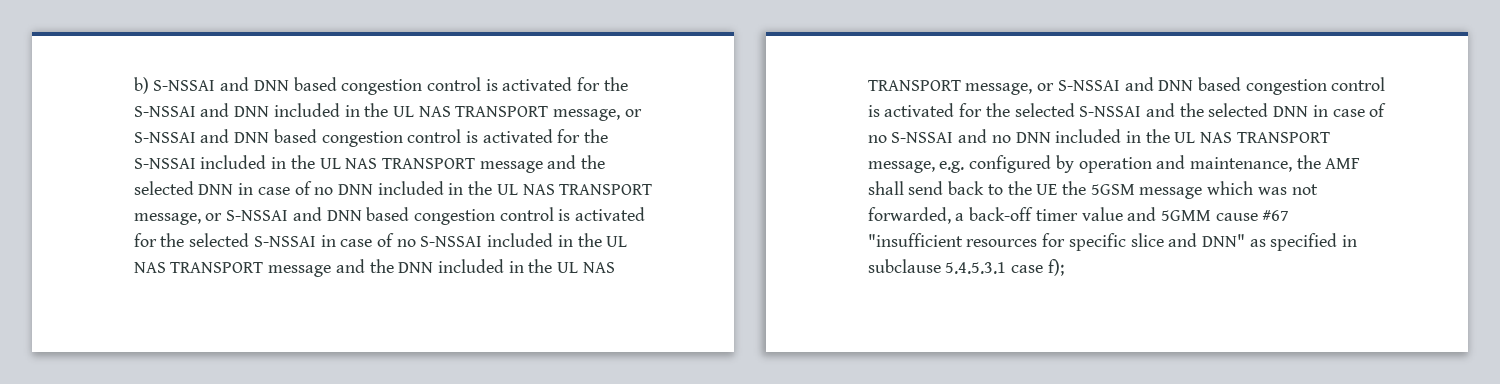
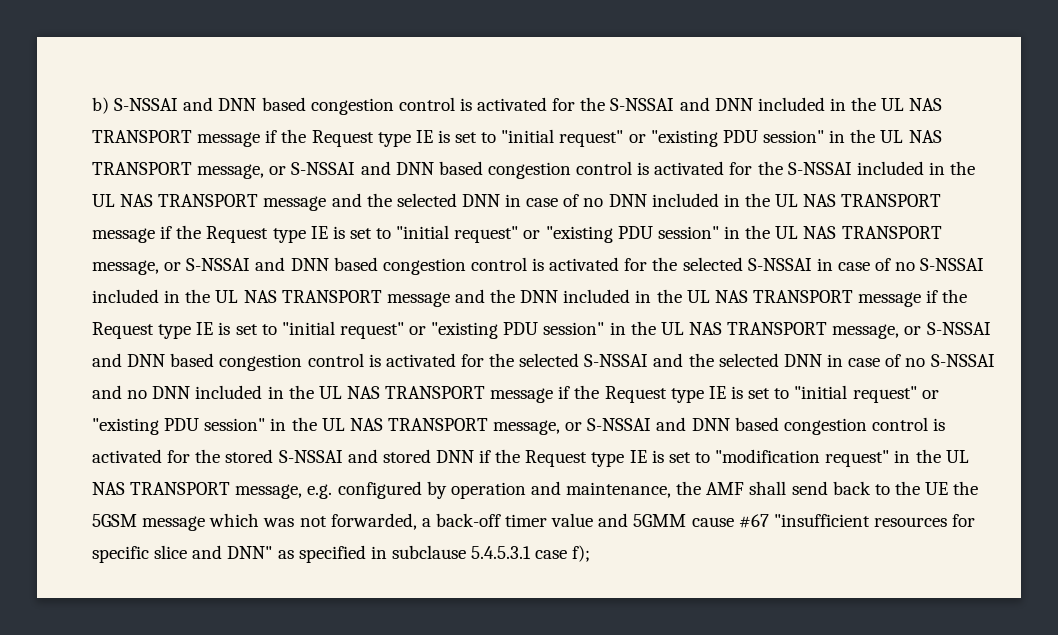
- b) S-NSSAI and DNN based congestion control is activated for the S-NSSAI and DNN included in the UL NAS TRANSPORT message, or S-NSSAI and DNN based congestion control is activated for the S-NSSAI included in the UL NAS TRANSPORT message and the selected DNN in case of no DNN included in the UL NAS TRANSPORT message, or S-NSSAI and DNN based congestion control is activated for the selected S-NSSAI in case of no S-NSSAI included in the UL NAS TRANSPORT message and the DNN included in the UL NAS TRANSPORT message, or S-NSSAI and DNN based congestion control is activated for the selected S-NSSAI and the selected DNN in case of no S-NSSAI and no DNN included in the UL NAS TRANSPORT message, e.g. configured by operation and maintenance, the AMF shall send back to the UE the 5GSM message which was not forwarded, a back-off timer value and 5GMM cause #67 "insufficient resources for specific slice and DNN" as specified in subclause 5.4.5.3.1 case f);
+ b) S-NSSAI and DNN based congestion control is activated for the S-NSSAI and DNN included in the UL NAS TRANSPORT message if the Request type IE is set to "initial request" or "existing PDU session" in the UL NAS TRANSPORT message, or S-NSSAI and DNN based congestion control is activated for the S-NSSAI included in the UL NAS TRANSPORT message and the selected DNN in case of no DNN included in the UL NAS TRANSPORT message if the Request type IE is set to "initial request" or "existing PDU session" in the UL NAS TRANSPORT message, or S-NSSAI and DNN based congestion control is activated for the selected S-NSSAI in case of no S-NSSAI included in the UL NAS TRANSPORT message and the DNN included in the UL NAS TRANSPORT message if the Request type IE is set to "initial request" or "existing PDU session" in the UL NAS TRANSPORT message, or S-NSSAI and DNN based congestion control is activated for the selected S-NSSAI and the selected DNN in case of no S-NSSAI and no DNN included in the UL NAS TRANSPORT message if the Request type IE is set to "initial request" or "existing PDU session" in the UL NAS TRANSPORT message, or S-NSSAI and DNN based congestion control is activated for the stored S-NSSAI and stored DNN if the Request type IE is set to "modification request" in the UL NAS TRANSPORT message, e.g. configured by operation and maintenance, the AMF shall send back to the UE the 5GSM message which was not forwarded, a back-off timer value and 5GMM cause #67 "insufficient resources for specific slice and DNN" as specified in subclause 5.4.5.3.1 case f);

